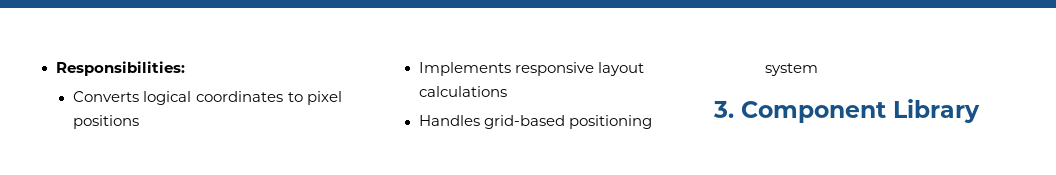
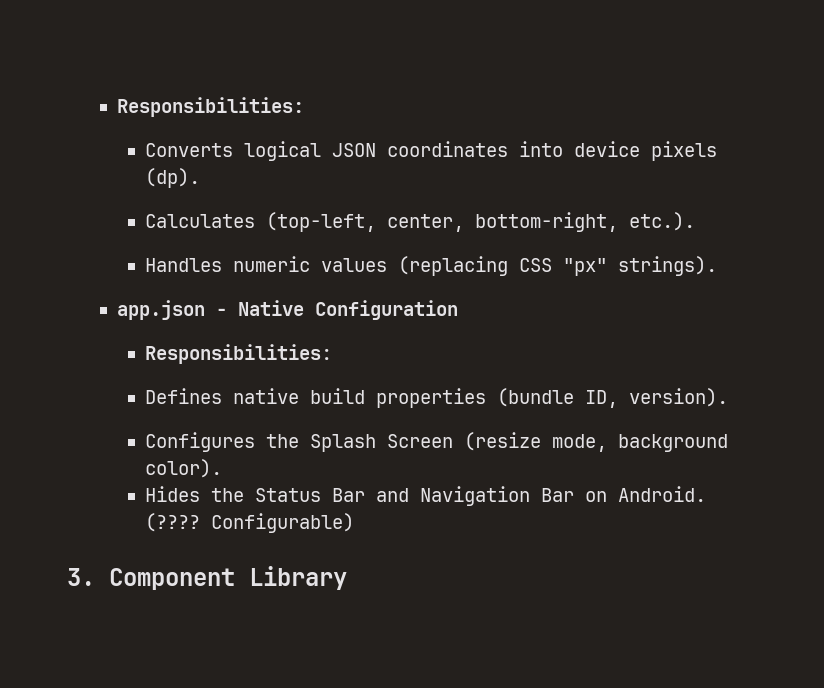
- Converts logical coordinates to pixel positions
- Implements responsive layout calculations
- Handles grid-based positioning system
+ Converts logical JSON coordinates into device pixels (dp).
+ Calculates (top-left, center, bottom-right, etc.).
+ Handles numeric values (replacing CSS "px" strings).
+ app.json - Native Configuration
+ Responsibilities:
+ Defines native build properties (bundle ID, version).
+ Configures the Splash Screen (resize mode, background color).
+ Hides the Status Bar and Navigation Bar on Android. (???? Configurable)

